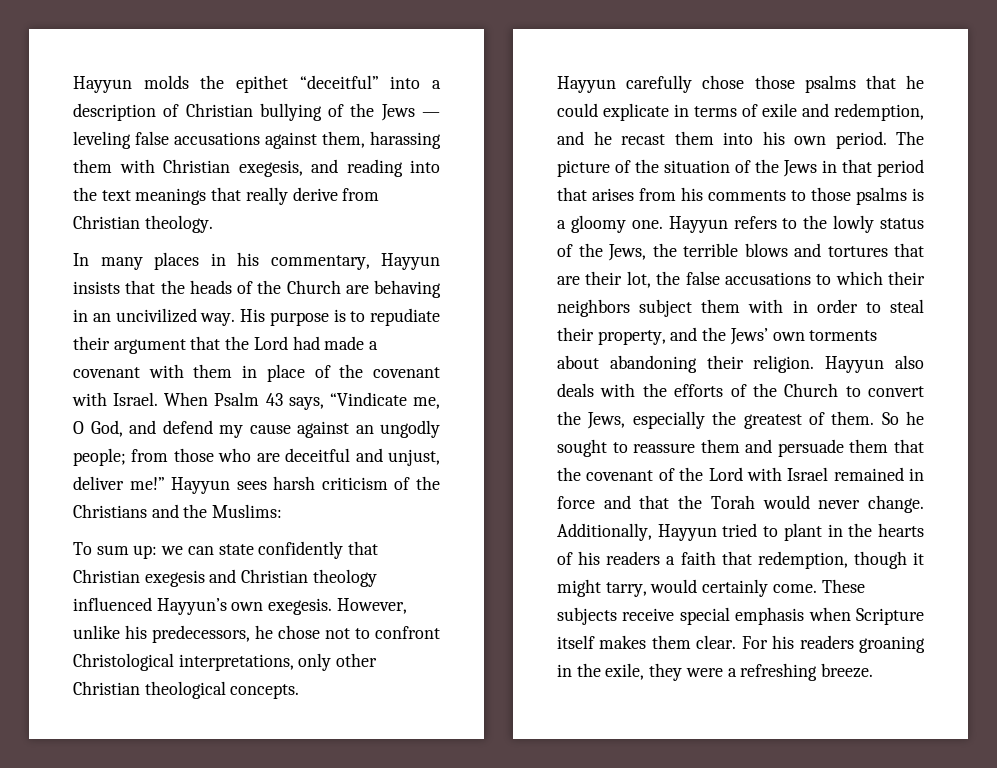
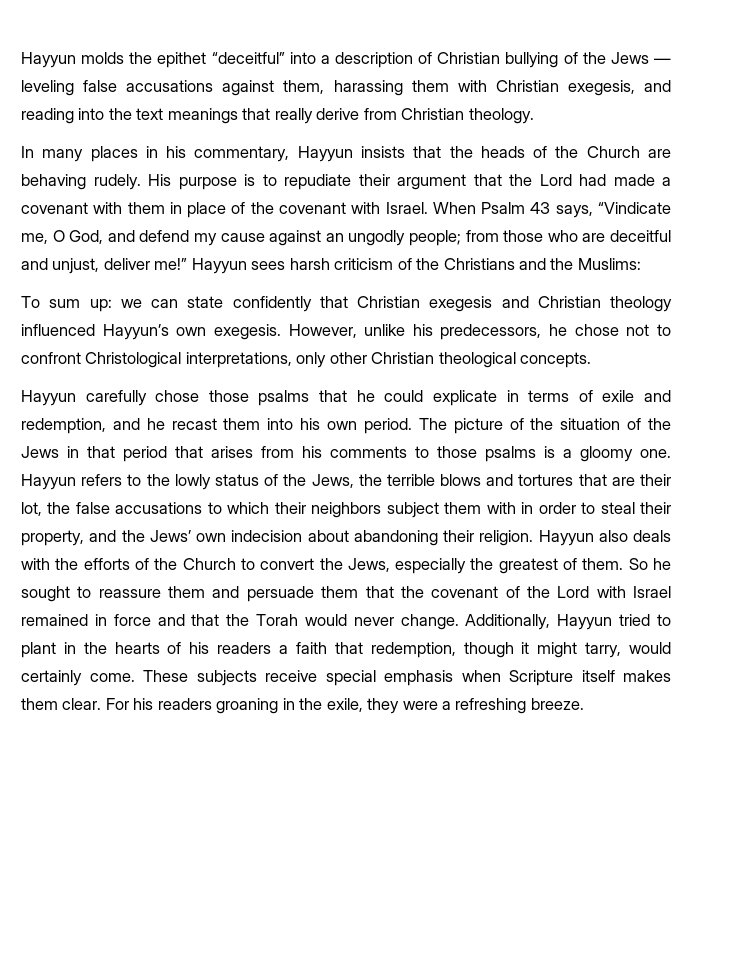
- In many places in his commentary, Hayyun insists that the heads of the Church are behaving in an uncivilized way.
+ In many places in his commentary, Hayyun insists that the heads of the Church are behaving rudely.
- Hayyun refers to the lowly status of the Jews, the terrible blows and tortures that are their lot, the false accusations to which their neighbors subject them with in order to steal their property, and the Jews’ own torments about abandoning their religion.
+ Hayyun refers to the lowly status of the Jews, the terrible blows and tortures that are their lot, the false accusations to which their neighbors subject them with in order to steal their property, and the Jews’ own indecision about abandoning their religion.

